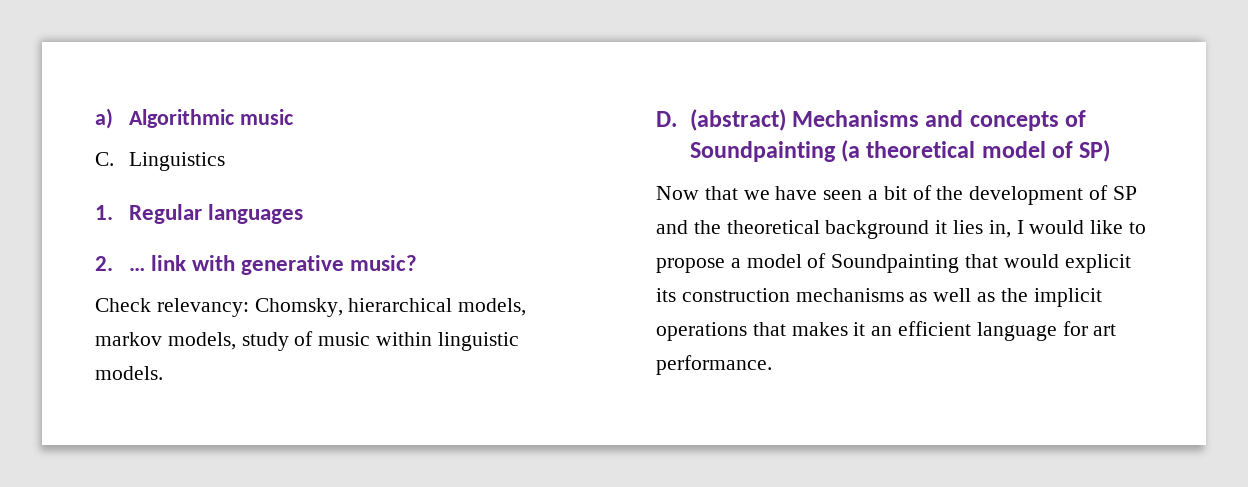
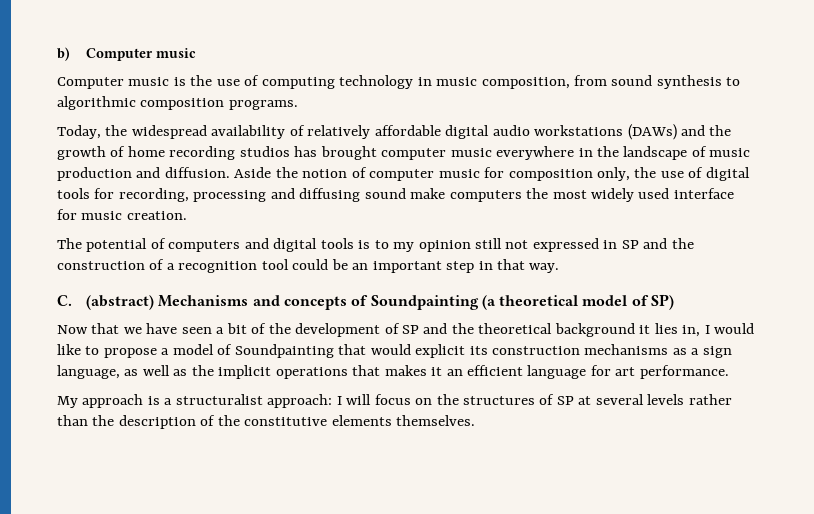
- a) Algorithmic music
+ b) Computer music
- C. Linguistics
- 1. Regular languages
- 2. … link with generative music?
- Check relevancy: Chomsky, hierarchical models, markov models, study of music within linguistic models.
- D. (abstract) Mechanisms and concepts of Soundpainting (a theoretical model of SP)
+ Computer music is the use of computing technology in music composition, from sound synthesis to algorithmic composition programs.
+ Today, the widespread availability of relatively affordable digital audio workstations (DAWs) and the growth of home recording studios has brought computer music everywhere in the landscape of music production and diffusion. Aside the notion of computer music for composition only, the use of digital tools for recording, processing and diffusing sound make computers the most widely used interface for music creation.
+ The potential of computers and digital tools is to my opinion still not expressed in SP and the construction of a recognition tool could be an important step in that way.
+ C. (abstract) Mechanisms and concepts of Soundpainting (a theoretical model of SP)
- Now that we have seen a bit of the development of SP and the theoretical background it lies in, I would like to propose a model of Soundpainting that would explicit its construction mechanisms as well as the implicit operations that makes it an efficient language for art performance.
+ Now that we have seen a bit of the development of SP and the theoretical background it lies in, I would like to propose a model of Soundpainting that would explicit its construction mechanisms as a sign language, as well as the implicit operations that makes it an efficient language for art performance.
+ My approach is a structuralist approach: I will focus on the structures of SP at several levels rather than the description of the constitutive elements themselves.

